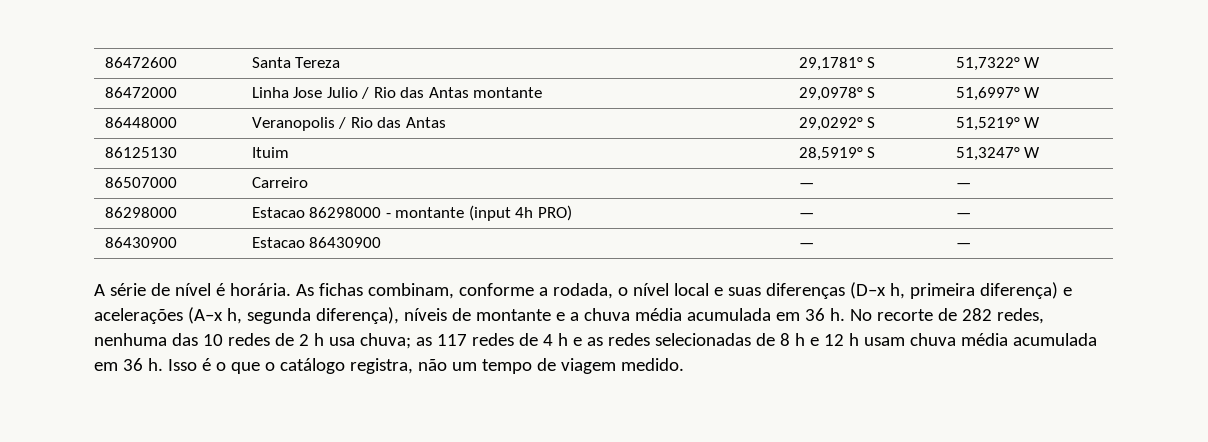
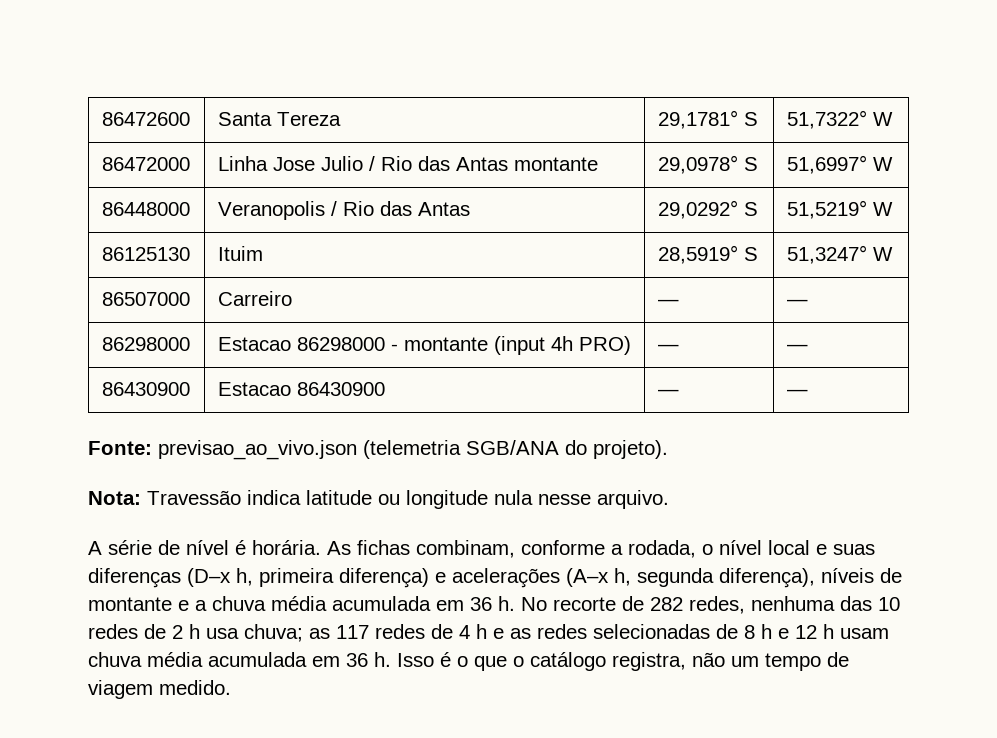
+ Fonte: previsao_ao_vivo.json (telemetria SGB/ANA do projeto).
+ Nota: Travessão indica latitude ou longitude nula nesse arquivo.

